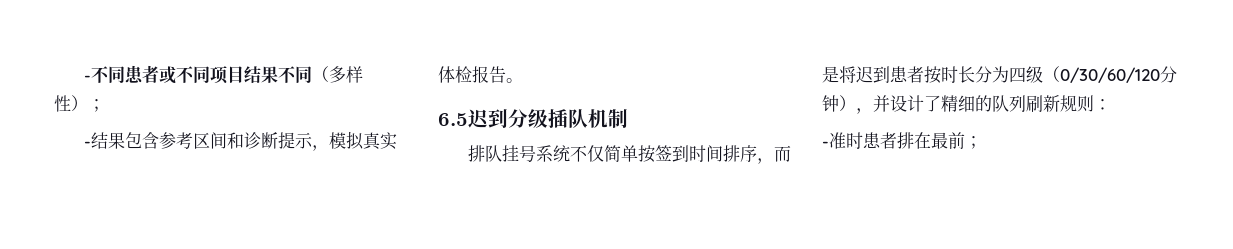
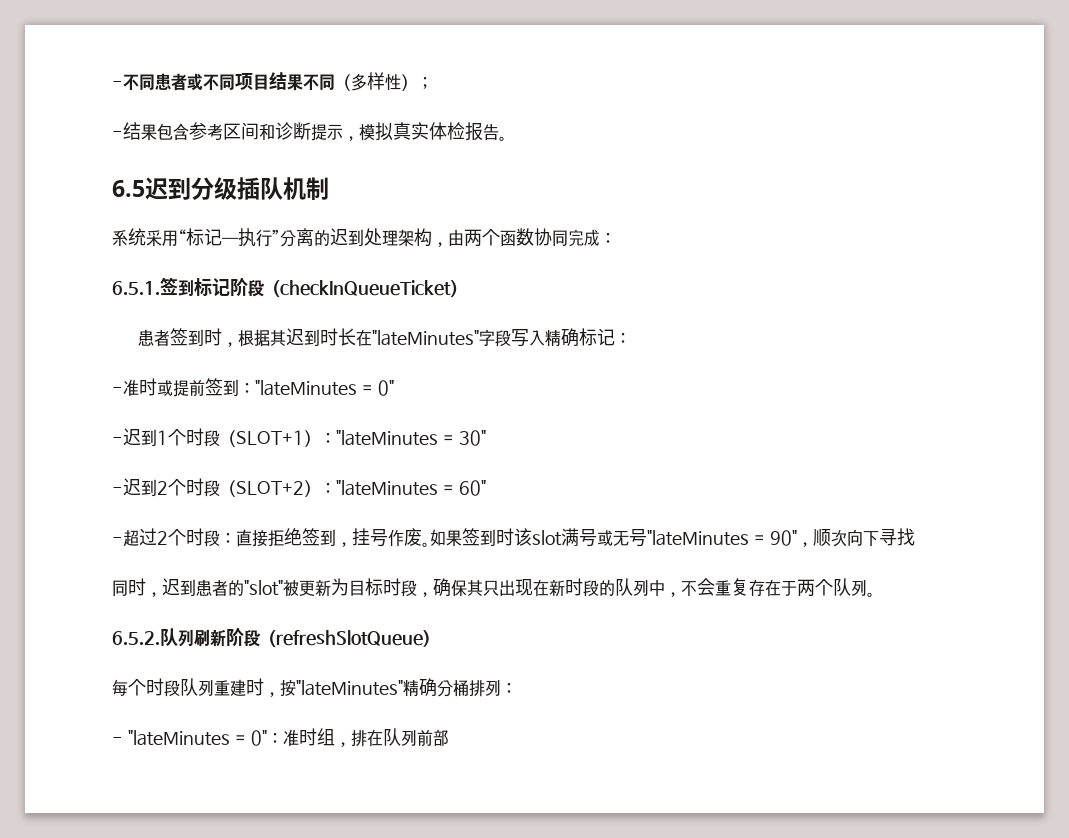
- 排队挂号系统不仅简单按签到时间排序，而是将迟到患者按时长分为四级（0/30/60/120分钟），并设计了精细的队列刷新规则：
- -准时患者排在最前；
+ 系统采用“标记—执行”分离的迟到处理架构，由两个函数协同完成：
+ 6.5.1.签到标记阶段（checkInQueueTicket）
+ 患者签到时，根据其迟到时长在"lateMinutes"字段写入精确标记：
+ -准时或提前签到："lateMinutes = 0"
+ -迟到1个时段（SLOT+1）："lateMinutes = 30"
+ -迟到2个时段（SLOT+2）："lateMinutes = 60"
+ -超过2个时段：直接拒绝签到，挂号作废。如果签到时该slot满号或无号"lateMinutes = 90"，顺次向下寻找
+ 同时，迟到患者的"slot"被更新为目标时段，确保其只出现在新时段的队列中，不会重复存在于两个队列。
+ 6.5.2.队列刷新阶段（refreshSlotQueue)
+ 每个时段队列重建时，按"lateMinutes"精确分桶排列：
+ - "lateMinutes = 0"：准时组，排在队列前部

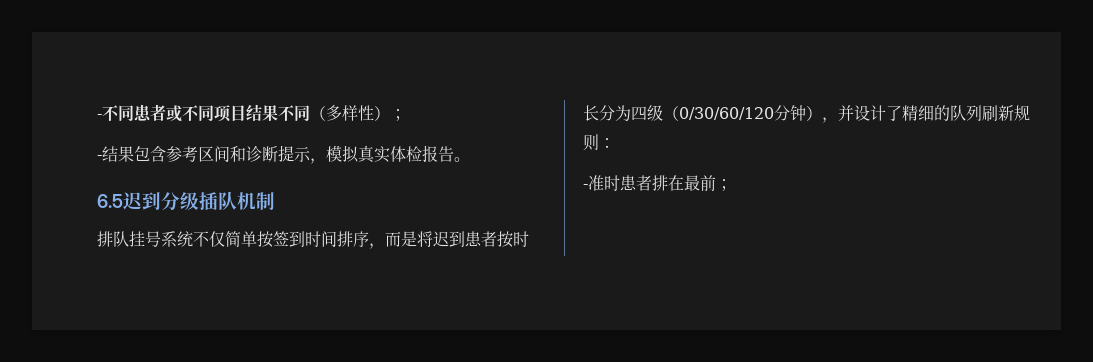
- 系统采用“标记—执行”分离的迟到处理架构，由两个函数协同完成：
- 6.5.1.签到标记阶段（checkInQueueTicket）
- 患者签到时，根据其迟到时长在"lateMinutes"字段写入精确标记：
- -准时或提前签到："lateMinutes = 0"
- -迟到1个时段（SLOT+1）："lateMinutes = 30"
- -迟到2个时段（SLOT+2）："lateMinutes = 60"
- -超过2个时段：直接拒绝签到，挂号作废。如果签到时该slot满号或无号"lateMinutes = 90"，顺次向下寻找
- 同时，迟到患者的"slot"被更新为目标时段，确保其只出现在新时段的队列中，不会重复存在于两个队列。
- 6.5.2.队列刷新阶段（refreshSlotQueue)
- 每个时段队列重建时，按"lateMinutes"精确分桶排列：
- - "lateMinutes = 0"：准时组，排在队列前部
+ 排队挂号系统不仅简单按签到时间排序，而是将迟到患者按时长分为四级（0/30/60/120分钟），并设计了精细的队列刷新规则：
+ -准时患者排在最前；

